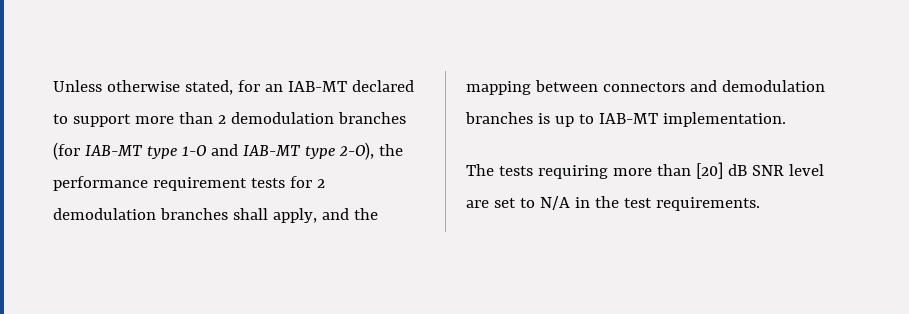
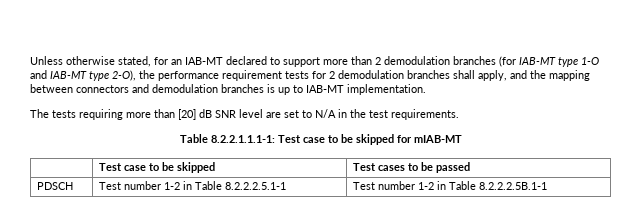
+ Table 8.2.2.1.1.1-1: Test case to be skipped for mIAB-MT
+ | Test case to be skipped | Test cases to be passed
+ PDSCH | Test number 1-2 in Table 8.2.2.2.5.1-1 | Test number 1-2 in Table 8.2.2.2.5B.1-1

